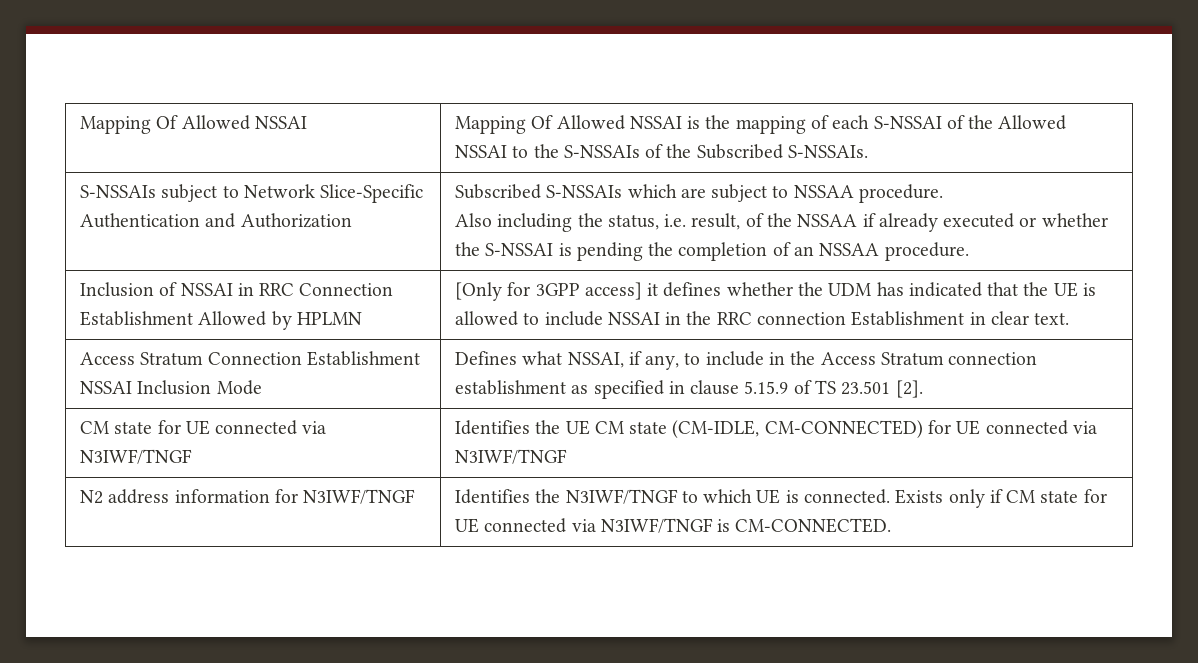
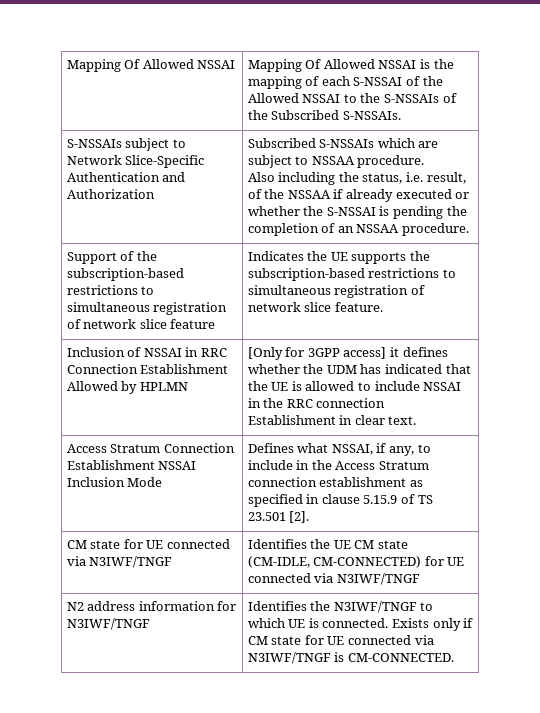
+ Support of the subscription-based restrictions to simultaneous registration of network slice feature | Indicates the UE supports the subscription-based restrictions to simultaneous registration of network slice feature.

